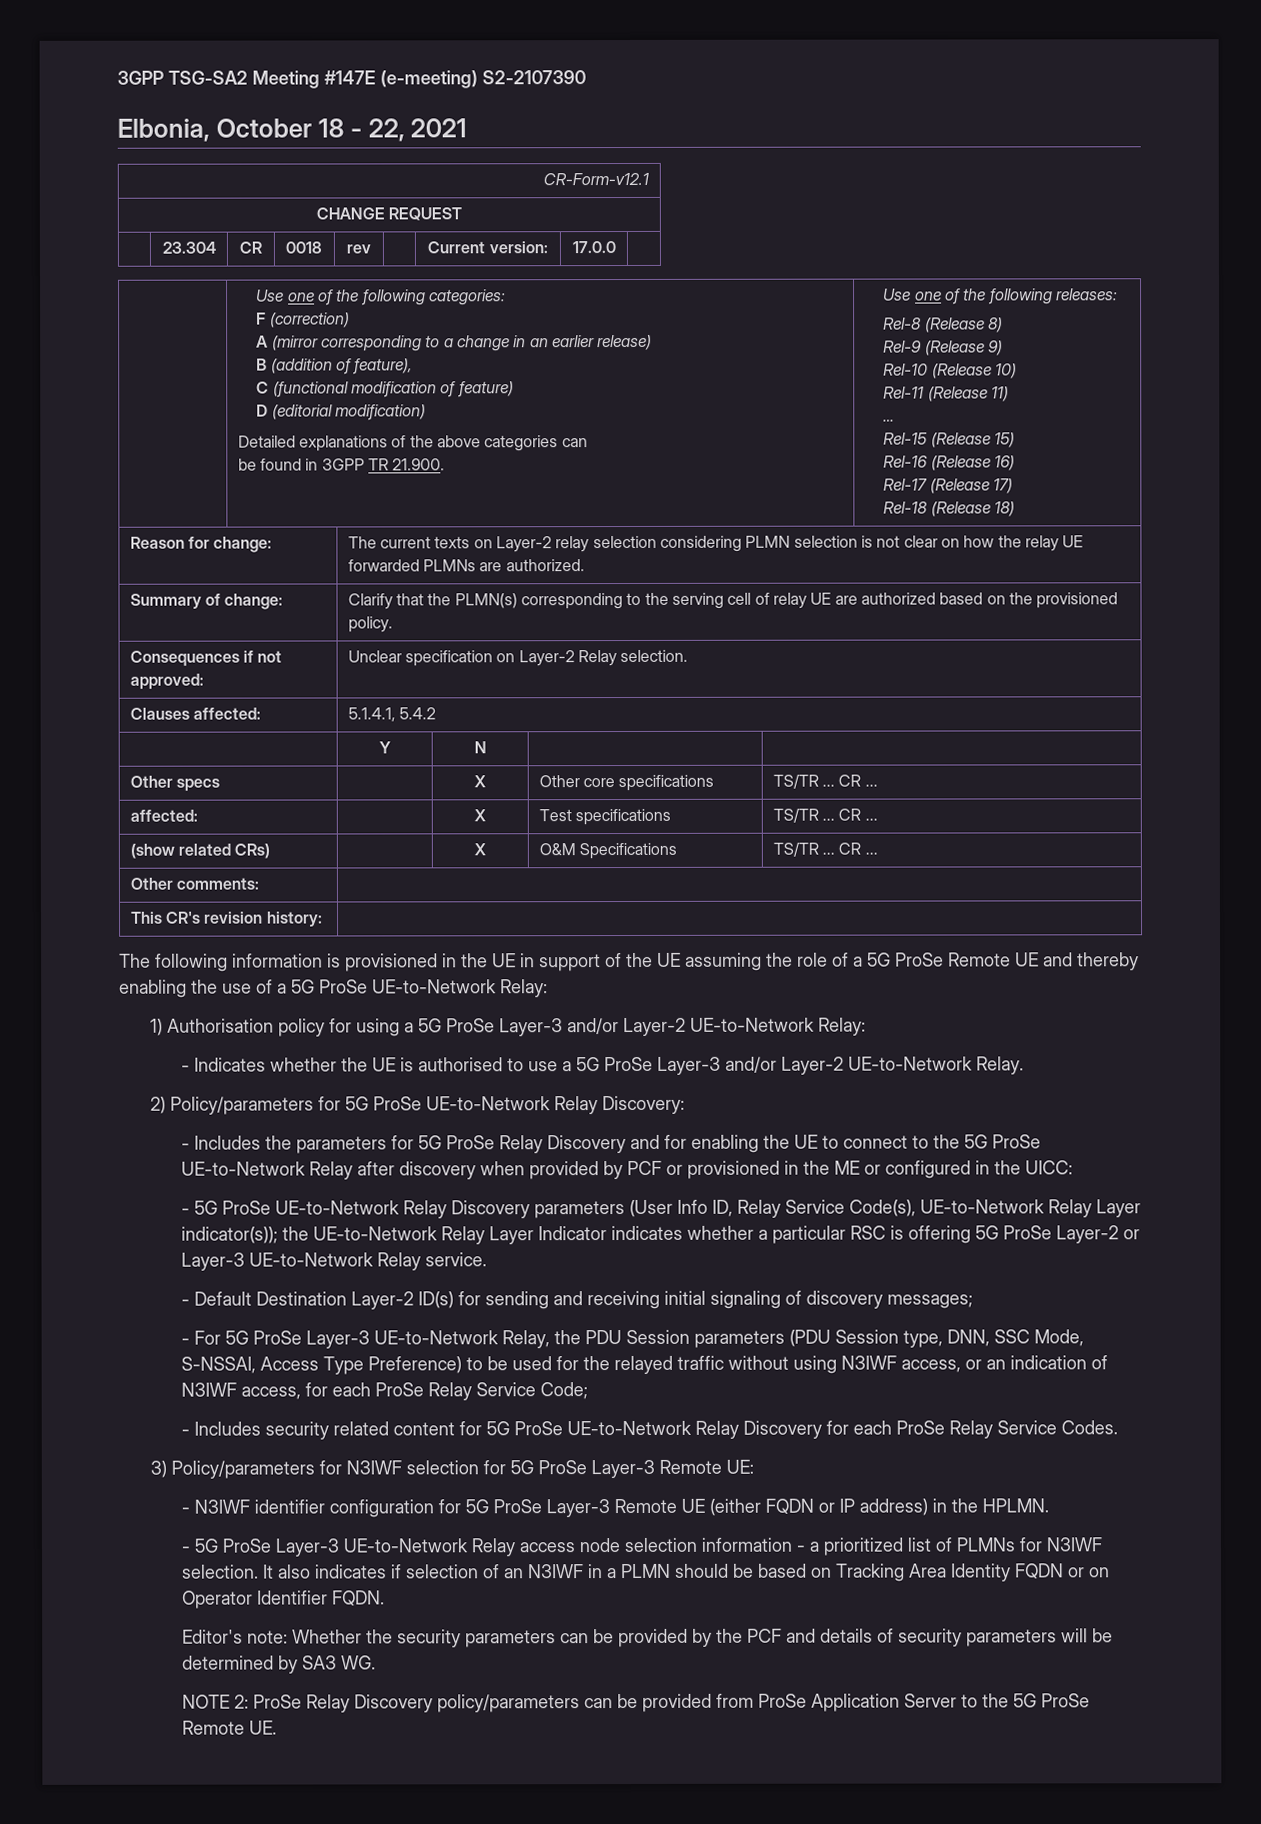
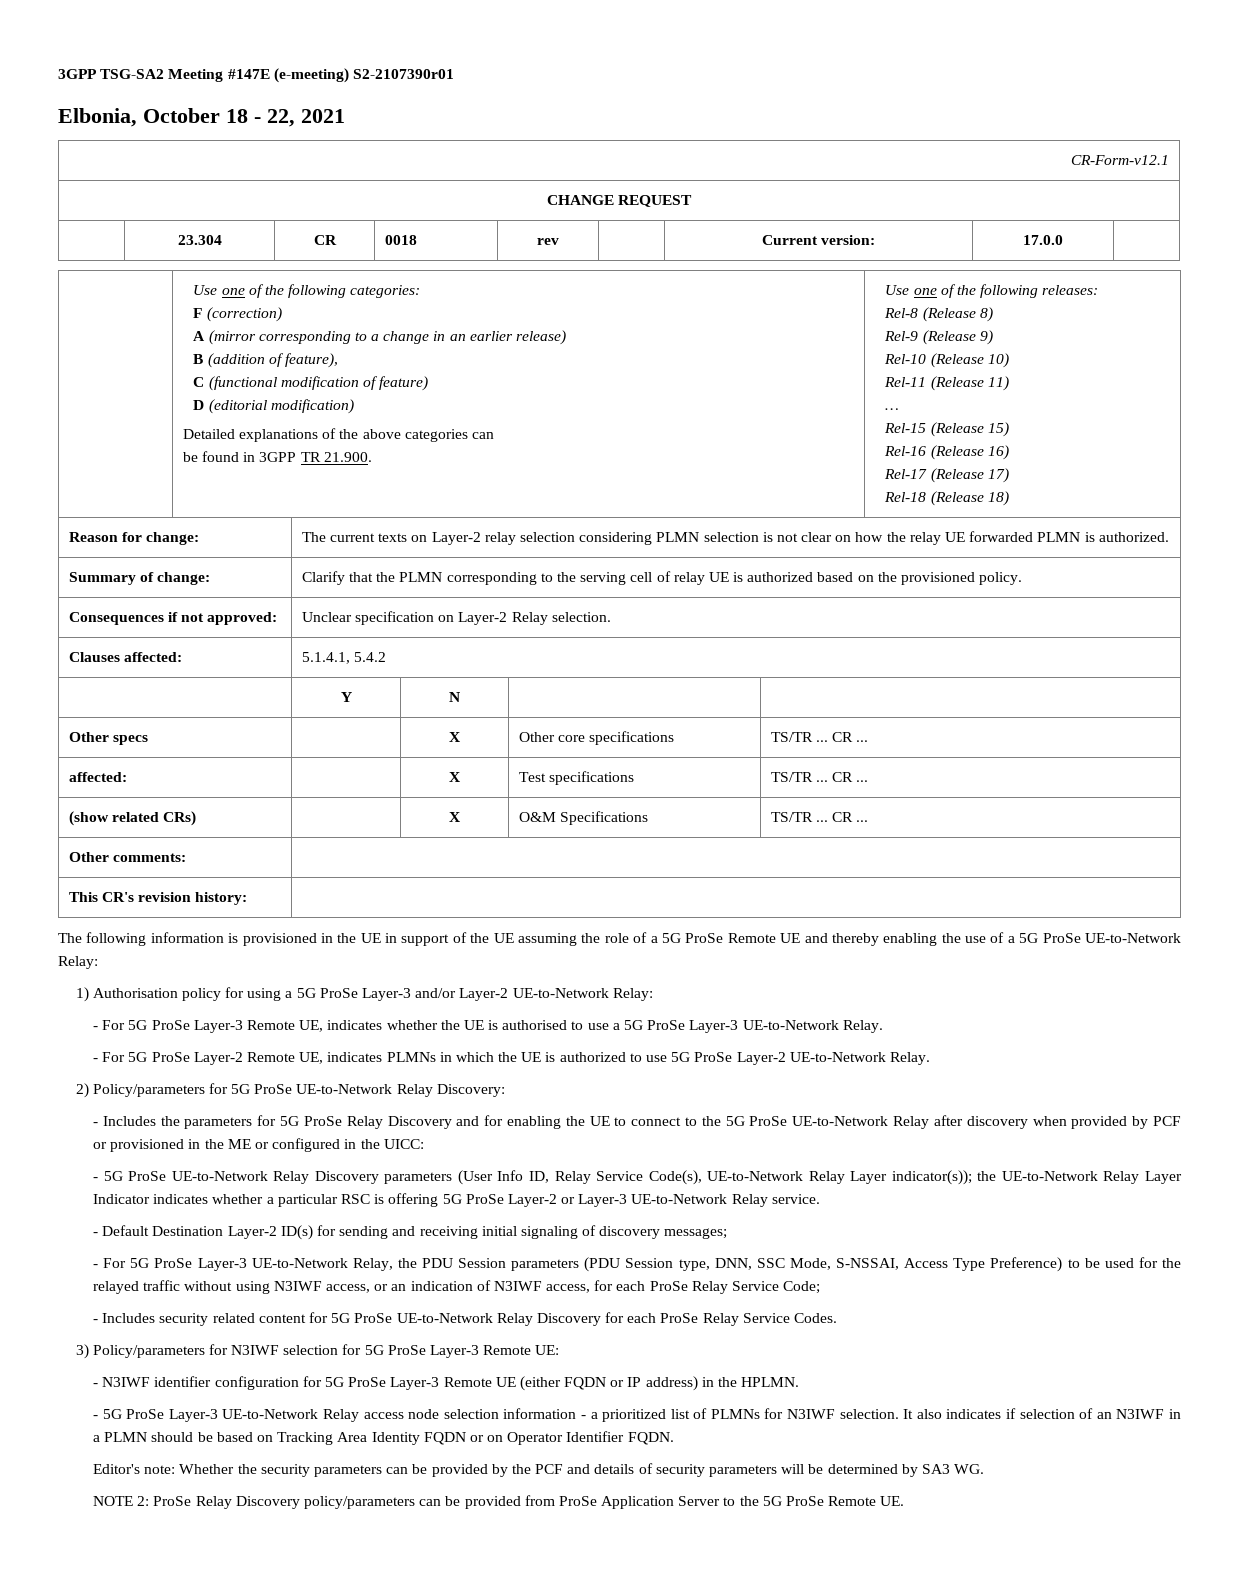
- 3GPP TSG-SA2 Meeting #147E (e-meeting) S2-2107390
+ 3GPP TSG-SA2 Meeting #147E (e-meeting) S2-2107390r01
- Reason for change: | The current texts on Layer-2 relay selection considering PLMN selection is not clear on how the relay UE forwarded PLMNs are authorized.
+ Reason for change: | The current texts on Layer-2 relay selection considering PLMN selection is not clear on how the relay UE forwarded PLMN is authorized.
- Summary of change: | Clarify that the PLMN(s) corresponding to the serving cell of relay UE are authorized based on the provisioned policy.
+ Summary of change: | Clarify that the PLMN corresponding to the serving cell of relay UE is authorized based on the provisioned policy.
- - Indicates whether the UE is authorised to use a 5G ProSe Layer-3 and/or Layer-2 UE-to-Network Relay.
+ - For 5G ProSe Layer-3 Remote UE, indicates whether the UE is authorised to use a 5G ProSe Layer-3 UE-to-Network Relay.
+ - For 5G ProSe Layer-2 Remote UE, indicates PLMNs in which the UE is authorized to use 5G ProSe Layer-2 UE-to-Network Relay.

